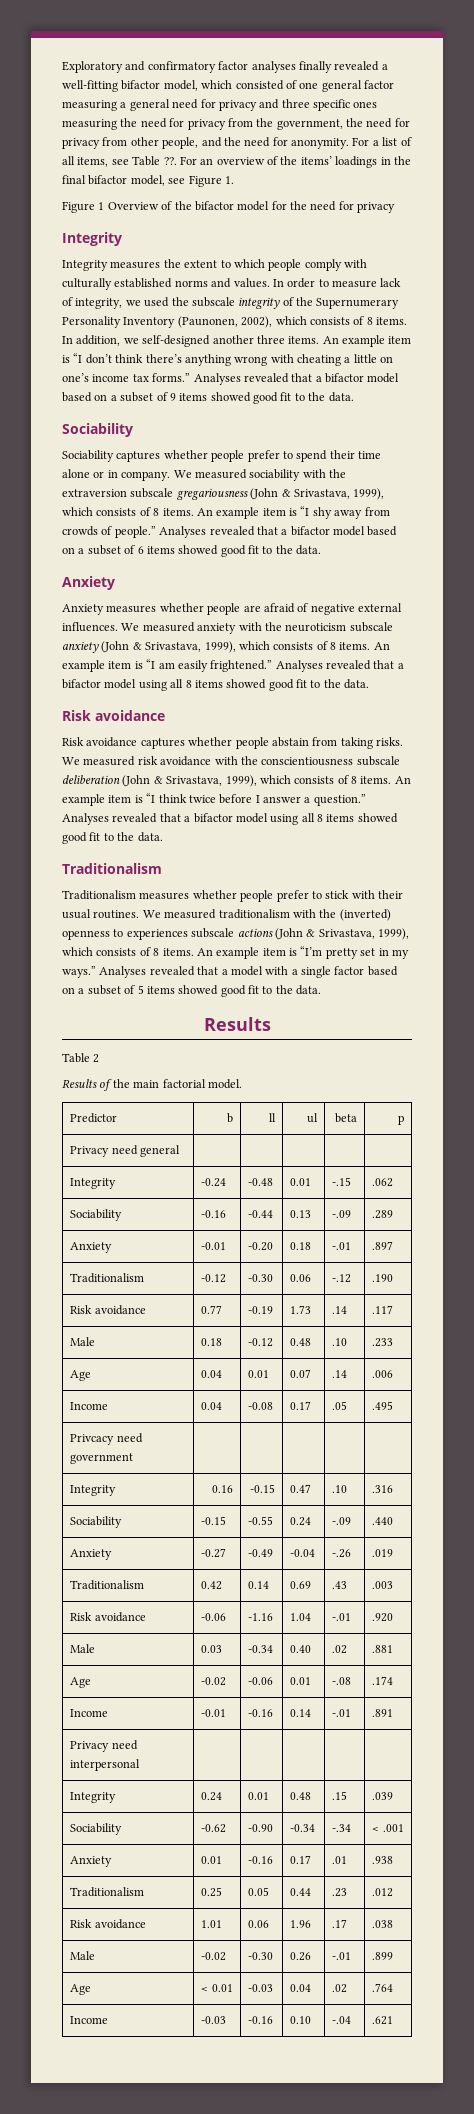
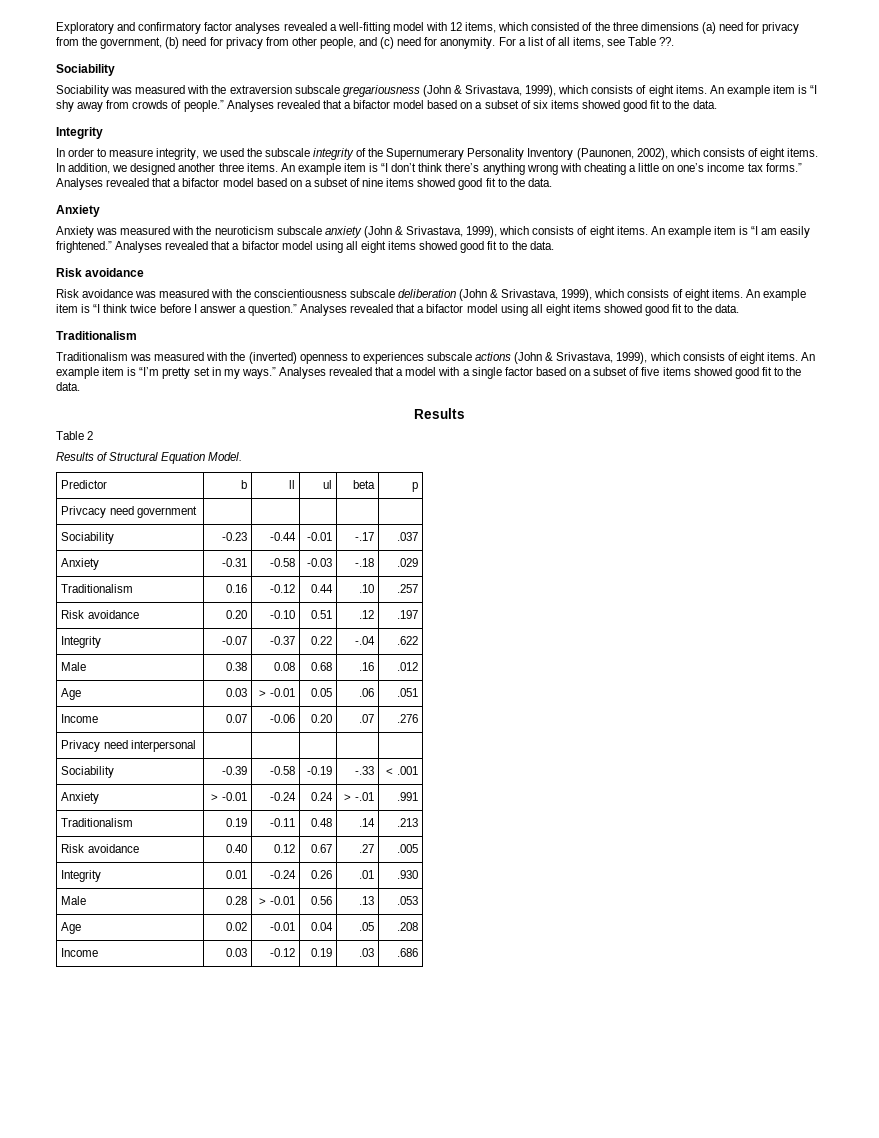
- Exploratory and confirmatory factor analyses finally revealed a well-fitting bifactor model, which consisted of one general factor measuring a general need for privacy and three specific ones measuring the need for privacy from the government, the need for privacy from other people, and the need for anonymity.
+ Exploratory and confirmatory factor analyses revealed a well-fitting model with 12 items, which consisted of the three dimensions (a) need for privacy from the government, (b) need for privacy from other people, and (c) need for anonymity.
- For a list of all items, see Table ??. For an overview of the items’ loadings in the final bifactor model, see Figure 1.
- Figure 1 Overview of the bifactor model for the need for privacy
+ For a list of all items, see Table ??.
+ Sociability
+ Sociability was measured with the extraversion subscale gregariousness (John & Srivastava, 1999), which consists of eight items. An example item is “I shy away from crowds of people.” Analyses revealed that a bifactor model based on a subset of six items showed good fit to the data.
  Integrity
- Integrity measures the extent to which people comply with culturally established norms and values. In order to measure lack of integrity, we used the subscale integrity of the Supernumerary Personality Inventory (Paunonen, 2002), which consists of 8 items.
+ In order to measure integrity, we used the subscale integrity of the Supernumerary Personality Inventory (Paunonen, 2002), which consists of eight items.
- In addition, we self-designed another three items.
+ In addition, we designed another three items.
- Analyses revealed that a bifactor model based on a subset of 9 items showed good fit to the data.
- Sociability
- Sociability captures whether people prefer to spend their time alone or in company. We measured sociability with the extraversion subscale gregariousness (John & Srivastava, 1999), which consists of 8 items. An example item is “I shy away from crowds of people.” Analyses revealed that a bifactor model based on a subset of 6 items showed good fit to the data.
+ Analyses revealed that a bifactor model based on a subset of nine items showed good fit to the data.
- Anxiety measures whether people are afraid of negative external influences. We measured anxiety with the neuroticism subscale anxiety (John & Srivastava, 1999), which consists of 8 items.
+ Anxiety was measured with the neuroticism subscale anxiety (John & Srivastava, 1999), which consists of eight items.
- An example item is “I am easily frightened.” Analyses revealed that a bifactor model using all 8 items showed good fit to the data.
+ An example item is “I am easily frightened.” Analyses revealed that a bifactor model using all eight items showed good fit to the data.
- Risk avoidance captures whether people abstain from taking risks. We measured risk avoidance with the conscientiousness subscale deliberation (John & Srivastava, 1999), which consists of 8 items.
+ Risk avoidance was measured with the conscientiousness subscale deliberation (John & Srivastava, 1999), which consists of eight items.
- An example item is “I think twice before I answer a question.” Analyses revealed that a bifactor model using all 8 items showed good fit to the data.
+ An example item is “I think twice before I answer a question.” Analyses revealed that a bifactor model using all eight items showed good fit to the data.
- Traditionalism measures whether people prefer to stick with their usual routines. We measured traditionalism with the (inverted) openness to experiences subscale actions (John & Srivastava, 1999), which consists of 8 items.
+ Traditionalism was measured with the (inverted) openness to experiences subscale actions (John & Srivastava, 1999), which consists of eight items.
- Analyses revealed that a model with a single factor based on a subset of 5 items showed good fit to the data.
+ Analyses revealed that a model with a single factor based on a subset of five items showed good fit to the data.
- Results of the main factorial model.
+ Results of Structural Equation Model.
- Privacy need general | | | | |
- Integrity | -0.24 | -0.48 | 0.01 | -.15 | .062
- Sociability | -0.16 | -0.44 | 0.13 | -.09 | .289
- Anxiety | -0.01 | -0.20 | 0.18 | -.01 | .897
- Traditionalism | -0.12 | -0.30 | 0.06 | -.12 | .190
- Risk avoidance | 0.77 | -0.19 | 1.73 | .14 | .117
- Male | 0.18 | -0.12 | 0.48 | .10 | .233
- Age | 0.04 | 0.01 | 0.07 | .14 | .006
- Income | 0.04 | -0.08 | 0.17 | .05 | .495
  Privcacy need government | | | | |
- Integrity | 0.16 | -0.15 | 0.47 | .10 | .316
- Sociability | -0.15 | -0.55 | 0.24 | -.09 | .440
- Anxiety | -0.27 | -0.49 | -0.04 | -.26 | .019
- Traditionalism | 0.42 | 0.14 | 0.69 | .43 | .003
- Risk avoidance | -0.06 | -1.16 | 1.04 | -.01 | .920
- Male | 0.03 | -0.34 | 0.40 | .02 | .881
- Age | -0.02 | -0.06 | 0.01 | -.08 | .174
- Income | -0.01 | -0.16 | 0.14 | -.01 | .891
+ Sociability | -0.23 | -0.44 | -0.01 | -.17 | .037
+ Anxiety | -0.31 | -0.58 | -0.03 | -.18 | .029
+ Traditionalism | 0.16 | -0.12 | 0.44 | .10 | .257
+ Risk avoidance | 0.20 | -0.10 | 0.51 | .12 | .197
+ Integrity | -0.07 | -0.37 | 0.22 | -.04 | .622
+ Male | 0.38 | 0.08 | 0.68 | .16 | .012
+ Age | 0.03 | > -0.01 | 0.05 | .06 | .051
+ Income | 0.07 | -0.06 | 0.20 | .07 | .276
  Privacy need interpersonal | | | | |
- Integrity | 0.24 | 0.01 | 0.48 | .15 | .039
- Sociability | -0.62 | -0.90 | -0.34 | -.34 | < .001
- Anxiety | 0.01 | -0.16 | 0.17 | .01 | .938
- Traditionalism | 0.25 | 0.05 | 0.44 | .23 | .012
- Risk avoidance | 1.01 | 0.06 | 1.96 | .17 | .038
- Male | -0.02 | -0.30 | 0.26 | -.01 | .899
- Age | < 0.01 | -0.03 | 0.04 | .02 | .764
- Income | -0.03 | -0.16 | 0.10 | -.04 | .621
+ Sociability | -0.39 | -0.58 | -0.19 | -.33 | < .001
+ Anxiety | > -0.01 | -0.24 | 0.24 | > -.01 | .991
+ Traditionalism | 0.19 | -0.11 | 0.48 | .14 | .213
+ Risk avoidance | 0.40 | 0.12 | 0.67 | .27 | .005
+ Integrity | 0.01 | -0.24 | 0.26 | .01 | .930
+ Male | 0.28 | > -0.01 | 0.56 | .13 | .053
+ Age | 0.02 | -0.01 | 0.04 | .05 | .208
+ Income | 0.03 | -0.12 | 0.19 | .03 | .686

